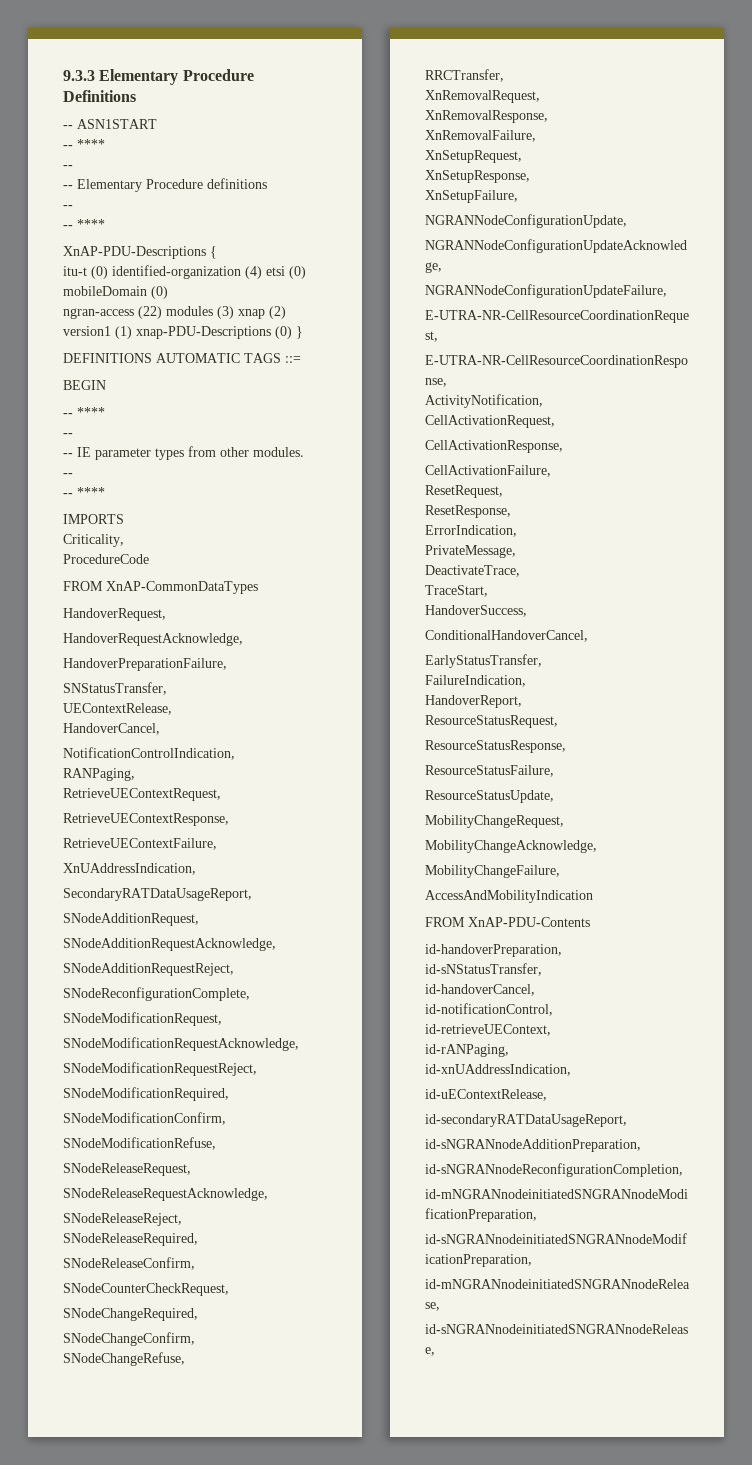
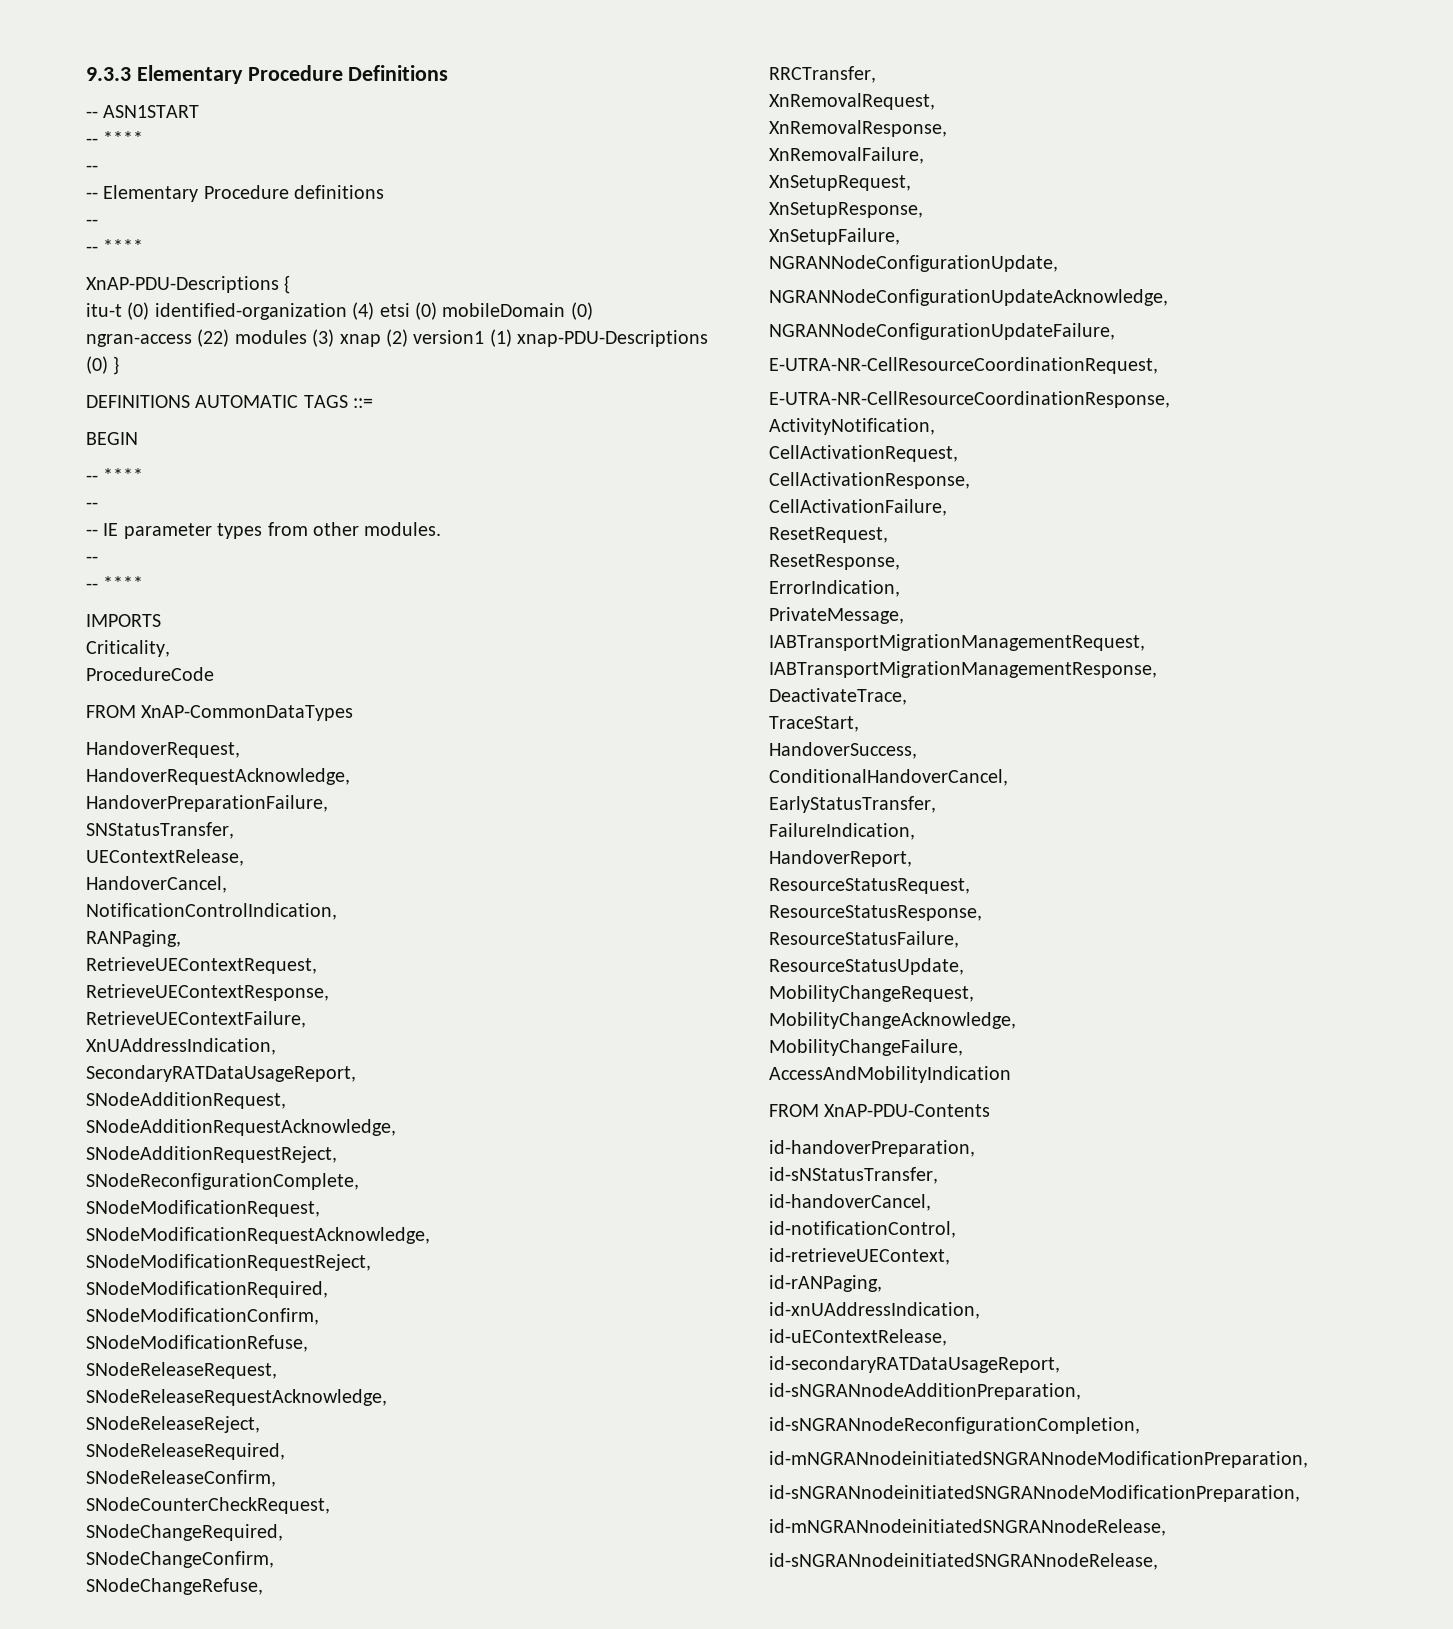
+ IABTransportMigrationManagementRequest, IABTransportMigrationManagementResponse,

